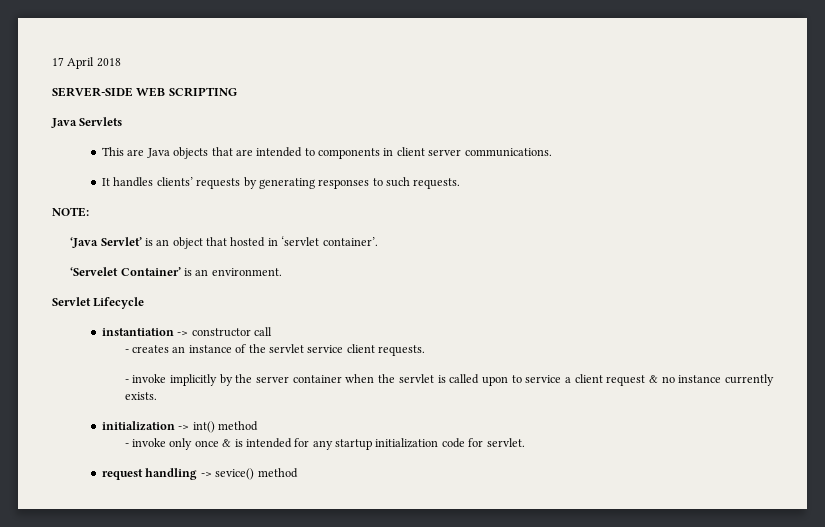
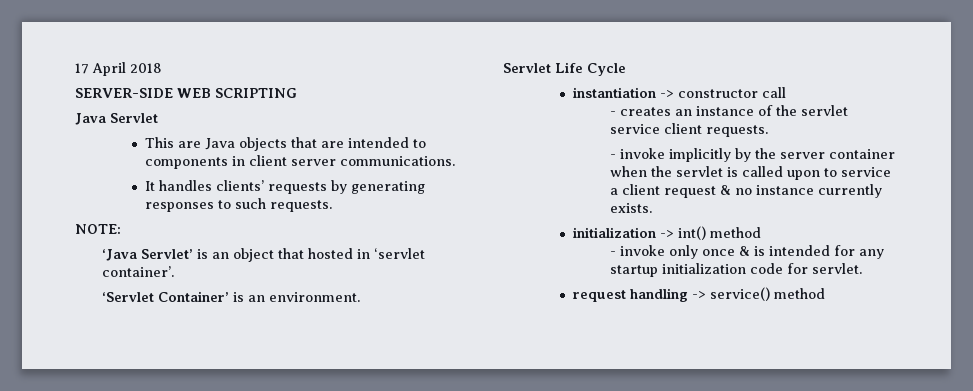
- Java Servlets
+ Java Servlet
- ‘Servelet Container’ is an environment.
+ ‘Servlet Container’ is an environment.
- Servlet Lifecycle
+ Servlet Life Cycle
- request handling -> sevice() method
+ request handling -> service() method

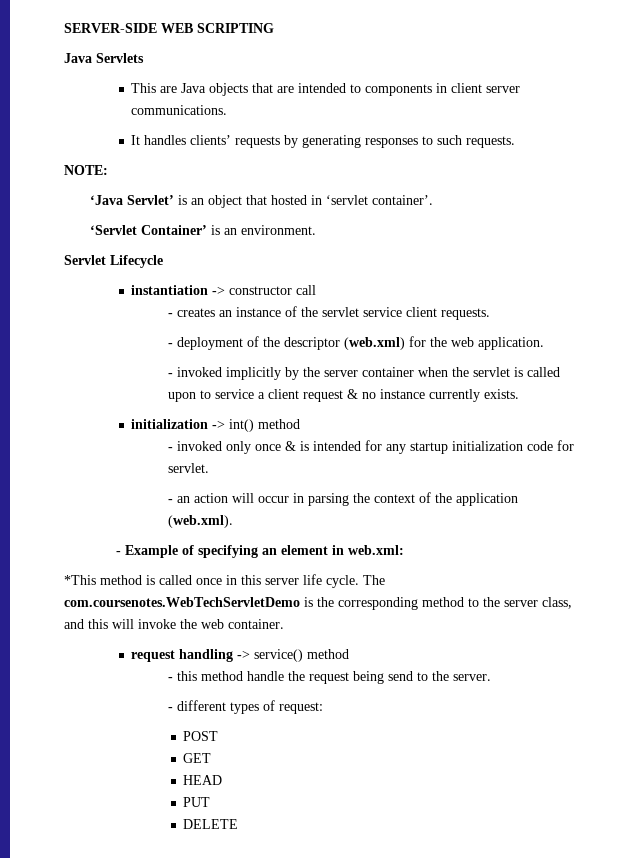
- 17 April 2018
- Java Servlet
+ Java Servlets
- Servlet Life Cycle
+ Servlet Lifecycle
- - invoke implicitly by the server container when the servlet is called upon to service a client request & no instance currently exists.
+ - deployment of the descriptor (web.xml) for the web application.
+ - invoked implicitly by the server container when the servlet is called upon to service a client request & no instance currently exists.
- - invoke only once & is intended for any startup initialization code for servlet.
+ - invoked only once & is intended for any startup initialization code for servlet.
+ - an action will occur in parsing the context of the application (web.xml).
+ - Example of specifying an element in web.xml:
+ *This method is called once in this server life cycle. The com.coursenotes.WebTechServletDemo is the corresponding method to the server class, and this will invoke the web container.
+ - this method handle the request being send to the server.
+ - different types of request:
+ POST
+ GET
+ HEAD
+ PUT
+ DELETE

